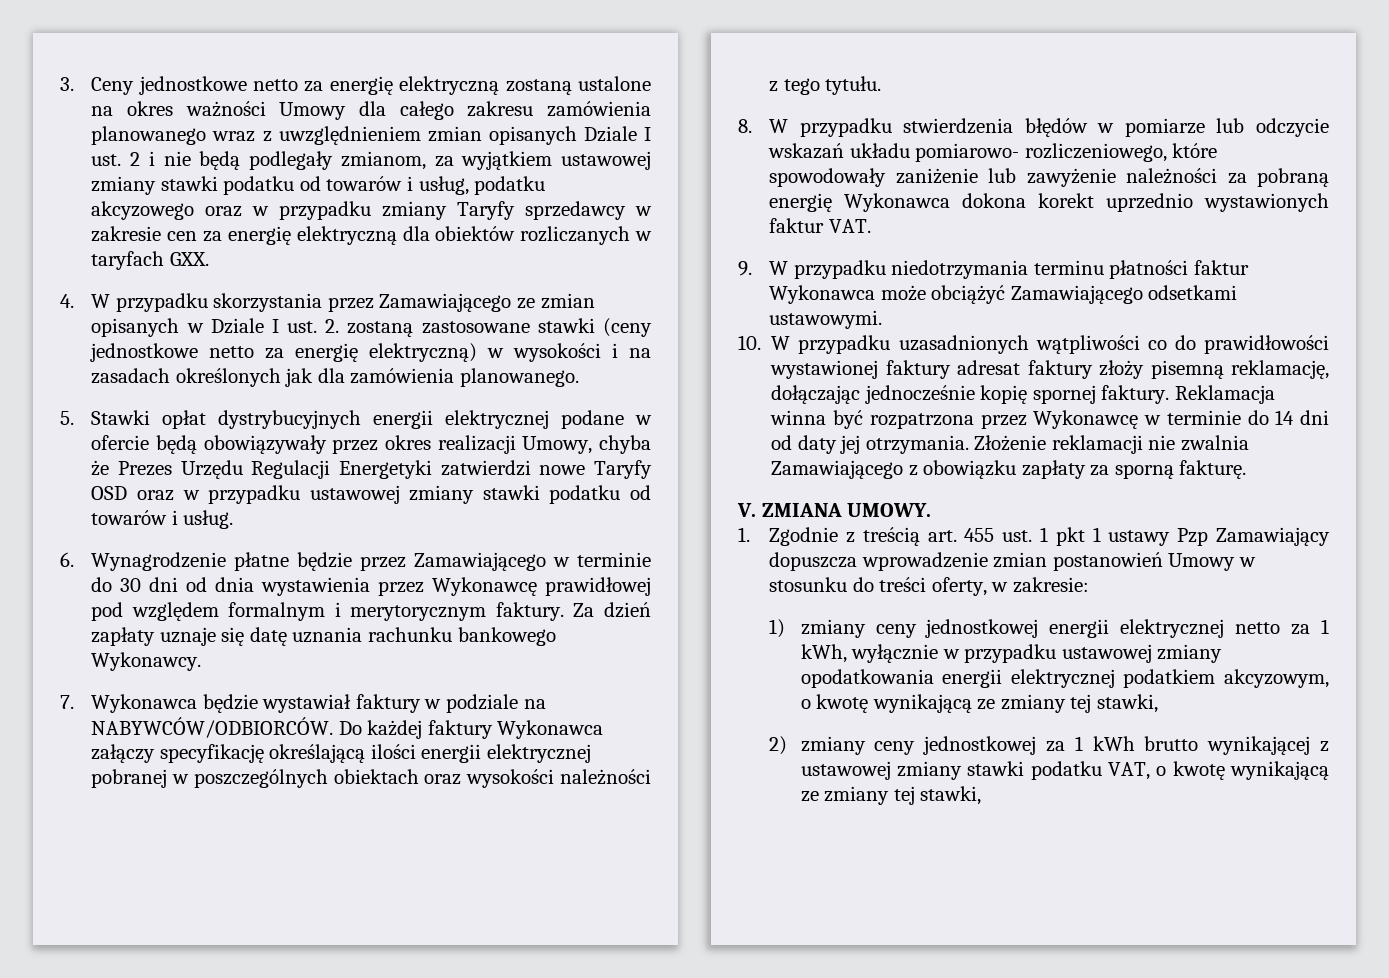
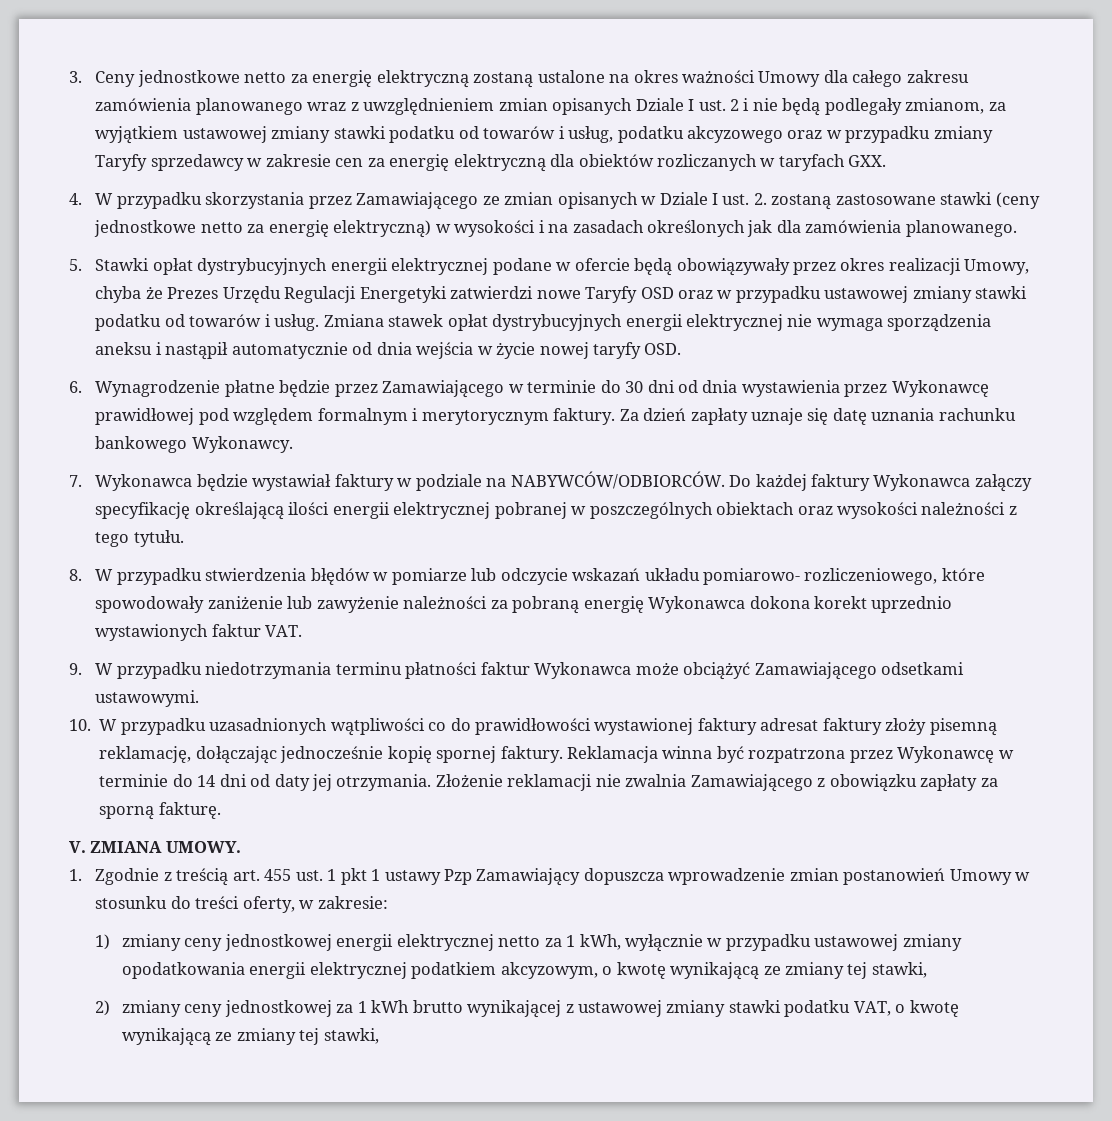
+ Zmiana stawek opłat dystrybucyjnych energii elektrycznej nie wymaga sporządzenia aneksu i nastąpił automatycznie od dnia wejścia w życie nowej taryfy OSD.

